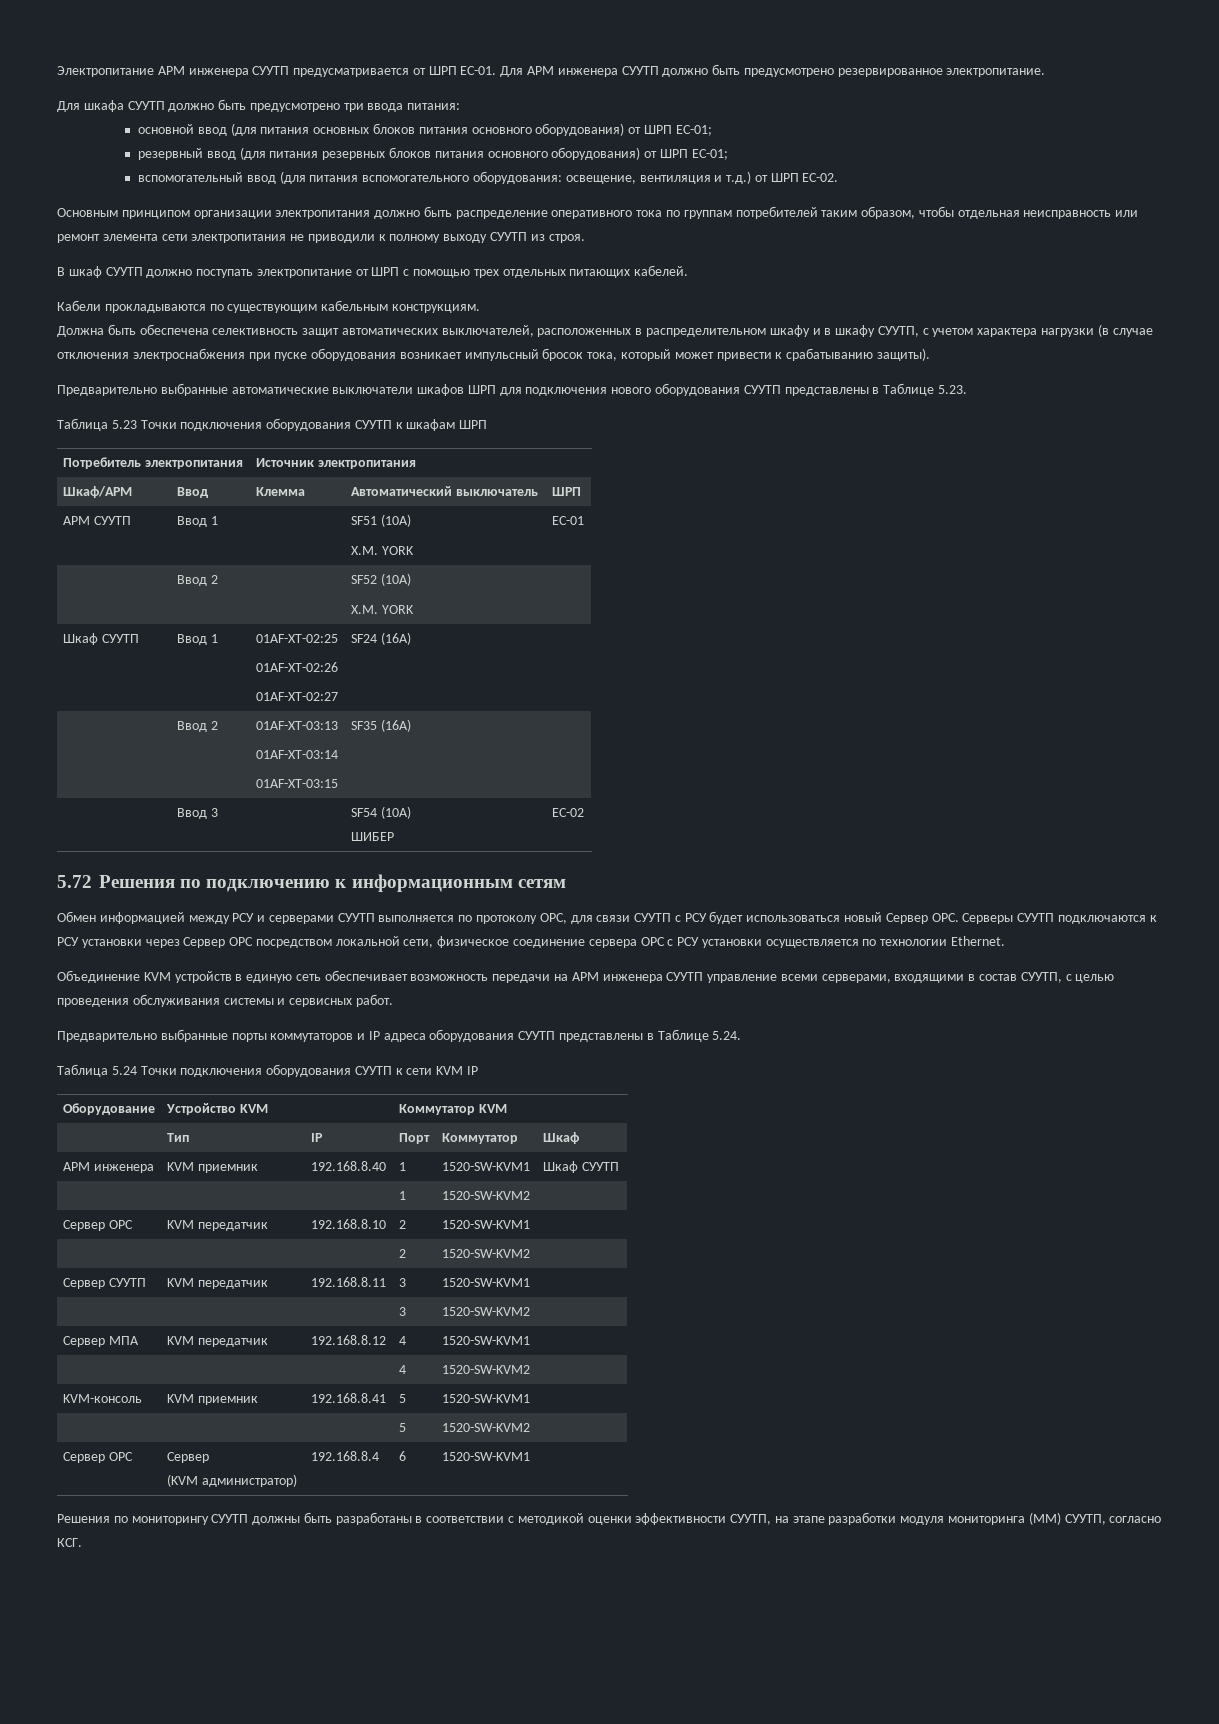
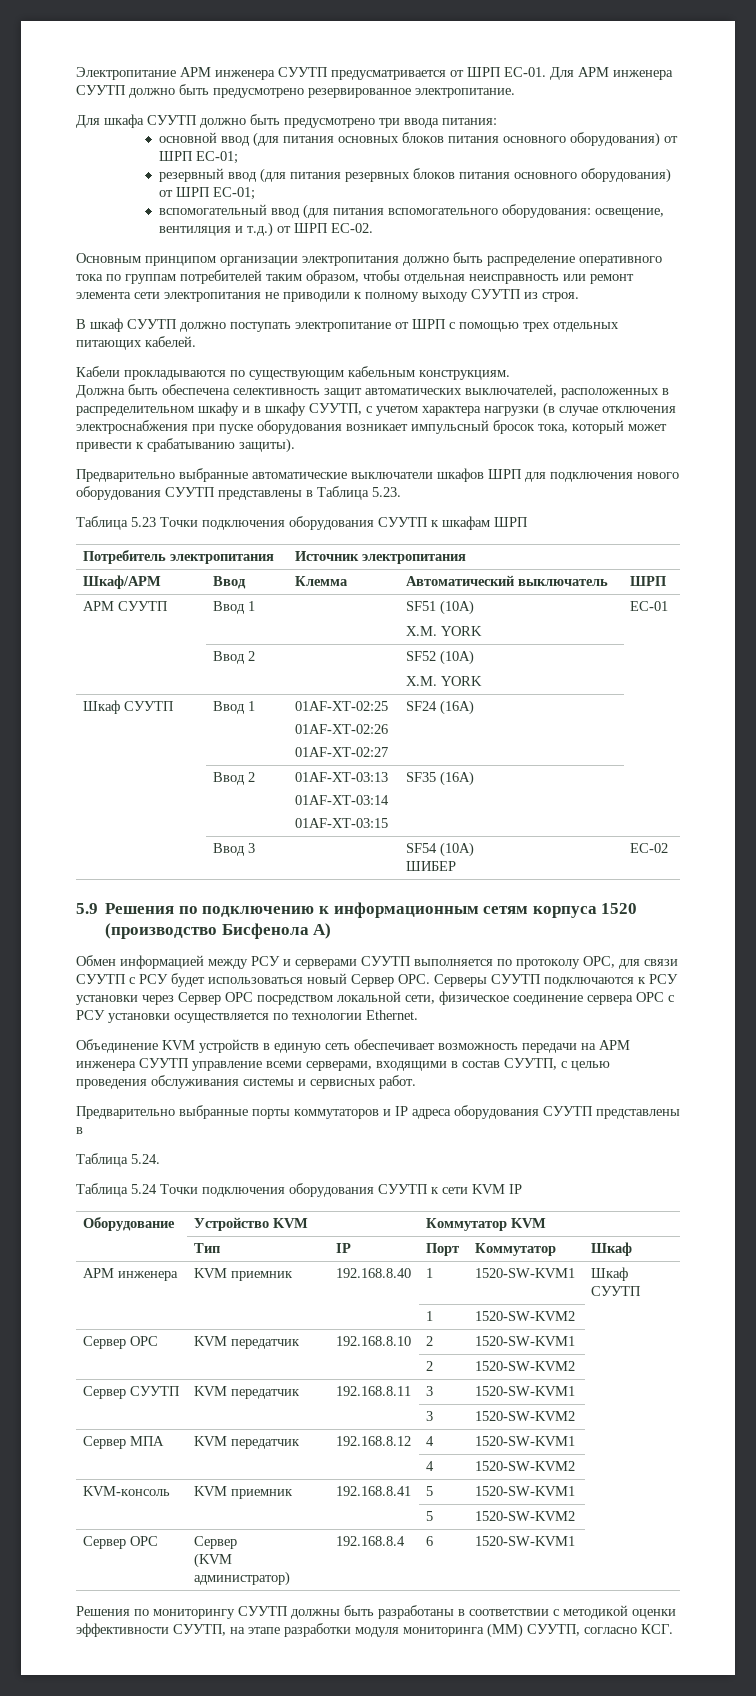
- Предварительно выбранные автоматические выключатели шкафов ШРП для подключения нового оборудования СУУТП представлены в Таблице 5.23.
+ Предварительно выбранные автоматические выключатели шкафов ШРП для подключения нового оборудования СУУТП представлены в Таблица 5.23.
- 5.72 Решения по подключению к информационным сетям
+ 5.9 Решения по подключению к информационным сетям корпуса 1520 (производство Бисфенола А)
- Предварительно выбранные порты коммутаторов и IP адреса оборудования СУУТП представлены в Таблице 5.24.
+ Предварительно выбранные порты коммутаторов и IP адреса оборудования СУУТП представлены в
+ Таблица 5.24.

